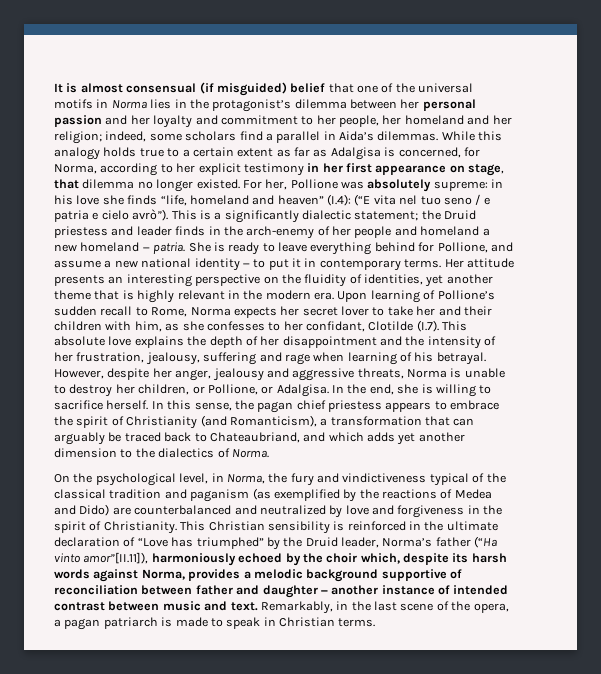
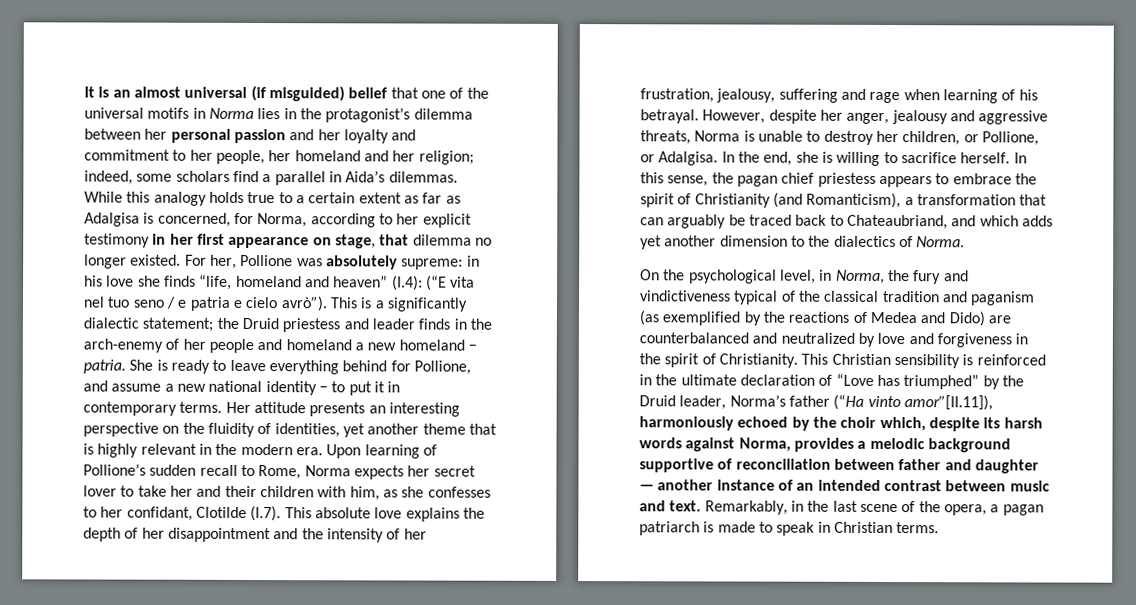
- It is almost consensual (if misguided) belief that one of the universal motifs in Norma lies in the protagonist’s dilemma between her personal passion and her loyalty and commitment to her people, her homeland and her religion; indeed, some scholars find a parallel in Aida’s dilemmas.
+ It is an almost universal (if misguided) belief that one of the universal motifs in Norma lies in the protagonist’s dilemma between her personal passion and her loyalty and commitment to her people, her homeland and her religion; indeed, some scholars find a parallel in Aida’s dilemmas.
- This Christian sensibility is reinforced in the ultimate declaration of “Love has triumphed” by the Druid leader, Norma’s father (“Ha vinto amor”[II.11]), harmoniously echoed by the choir which, despite its harsh words against Norma, provides a melodic background supportive of reconciliation between father and daughter − another instance of intended contrast between music and text.
+ This Christian sensibility is reinforced in the ultimate declaration of “Love has triumphed” by the Druid leader, Norma’s father (“Ha vinto amor”[II.11]), harmoniously echoed by the choir which, despite its harsh words against Norma, provides a melodic background supportive of reconciliation between father and daughter — another instance of an intended contrast between music and text.

